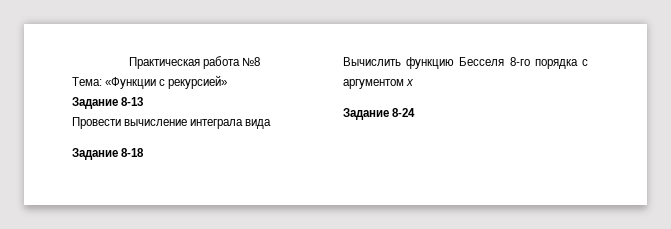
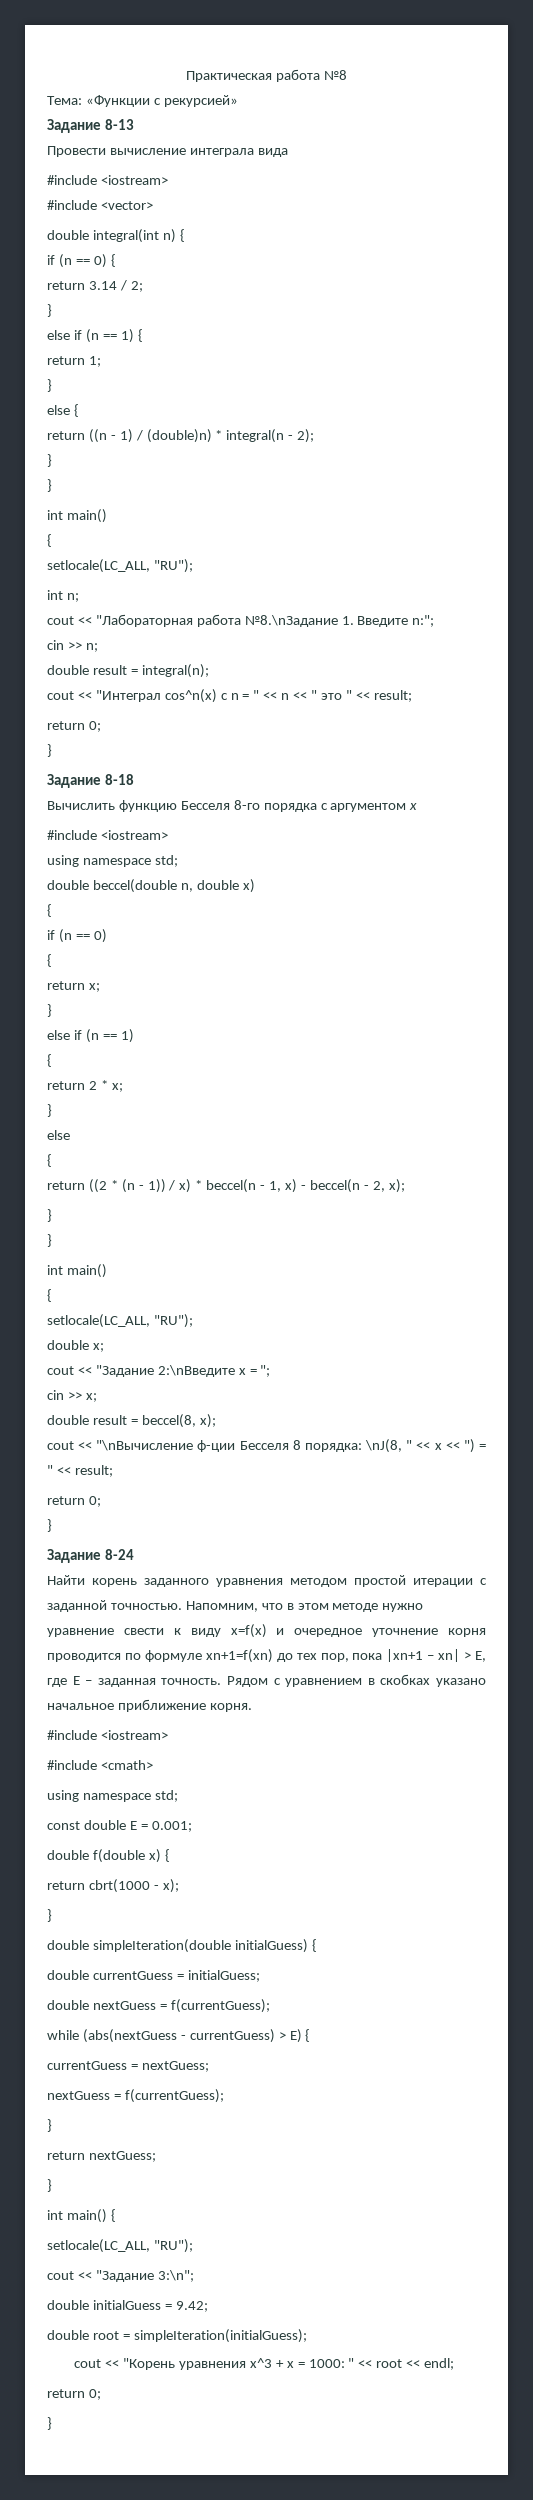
  Провести вычисление интеграла вида
+ #include <iostream>
+ #include <vector>
+ double integral(int n) {
+ if (n == 0) {
+ return 3.14 / 2;
+ }
+ else if (n == 1) {
+ return 1;
+ }
+ else {
+ return ((n - 1) / (double)n) * integral(n - 2);
+ }
+ }
+ int main()
+ {
+ setlocale(LC_ALL, "RU");
+ int n;
+ cout << "Лабораторная работа №8.\nЗадание 1. Введите n:";
+ cin >> n;
+ double result = integral(n);
+ cout << "Интеграл cos^n(x) с n = " << n << " это " << result;
+ return 0;
+ }
  Вычислить функцию Бесселя 8-го порядка с аргументом x
+ #include <iostream>
+ using namespace std;
+ double beccel(double n, double x)
+ {
+ if (n == 0)
+ {
+ return x;
+ }
+ else if (n == 1)
+ {
+ return 2 * x;
+ }
+ else
+ {
+ return ((2 * (n - 1)) / x) * beccel(n - 1, x) - beccel(n - 2, x);
+ }
+ }
+ int main()
+ {
+ setlocale(LC_ALL, "RU");
+ double x;
+ cout << "Задание 2:\nВведите х = ";
+ cin >> x;
+ double result = beccel(8, x);
+ cout << "\nВычисление ф-ции Бесселя 8 порядка: \nJ(8, " << x << ") = " << result;
+ return 0;
+ }
  Задание 8-24
+ Найти корень заданного уравнения методом простой итерации с заданной точностью. Напомним, что в этом методе нужно уравнение свести к виду x=f(x) и очередное уточнение корня проводится по формуле xn+1=f(xn) до тех пор, пока |xn+1 – xn| > E, где Е – заданная точность. Рядом с уравнением в скобках указано начальное приближение корня.
+ #include <iostream>
+ #include <cmath>
+ using namespace std;
+ const double E = 0.001;
+ double f(double x) {
+ return cbrt(1000 - x);
+ }
+ double simpleIteration(double initialGuess) {
+ double currentGuess = initialGuess;
+ double nextGuess = f(currentGuess);
+ while (abs(nextGuess - currentGuess) > E) {
+ currentGuess = nextGuess;
+ nextGuess = f(currentGuess);
+ }
+ return nextGuess;
+ }
+ int main() {
+ setlocale(LC_ALL, "RU");
+ cout << "Задание 3:\n";
+ double initialGuess = 9.42;
+ double root = simpleIteration(initialGuess);
+ cout << "Корень уравнения x^3 + x = 1000: " << root << endl;
+ return 0;
+ }

